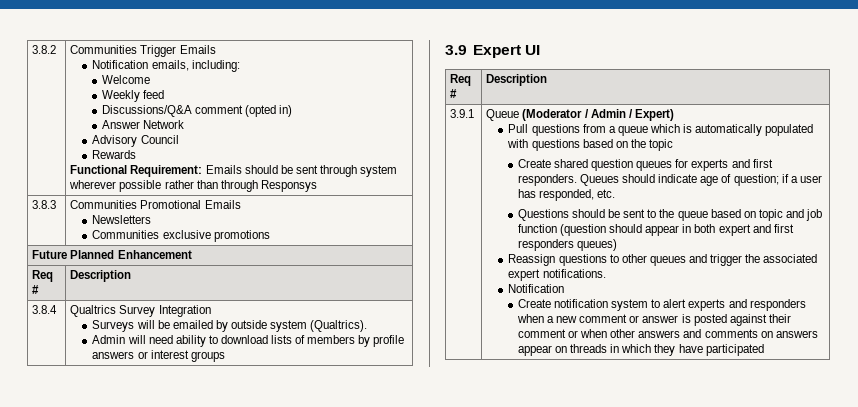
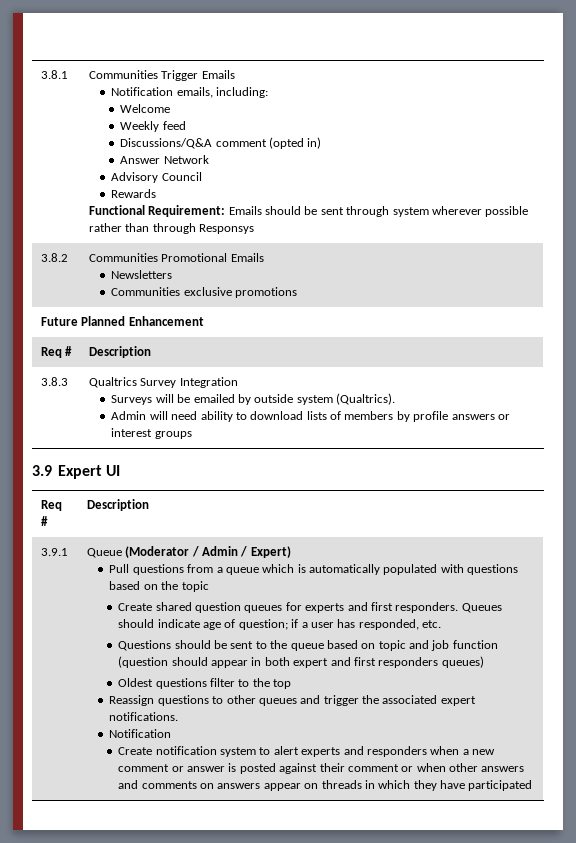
- 3.8.2 | Communities Trigger Emails
+ 3.8.1 | Communities Trigger Emails
- 3.8.3 | Communities Promotional Emails
+ 3.8.2 | Communities Promotional Emails
- 3.8.4 | Qualtrics Survey Integration
+ 3.8.3 | Qualtrics Survey Integration
+ Oldest questions filter to the top

